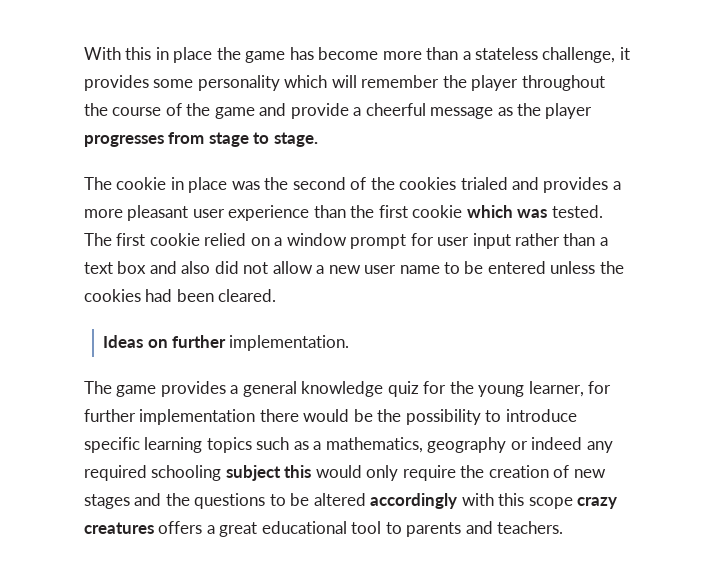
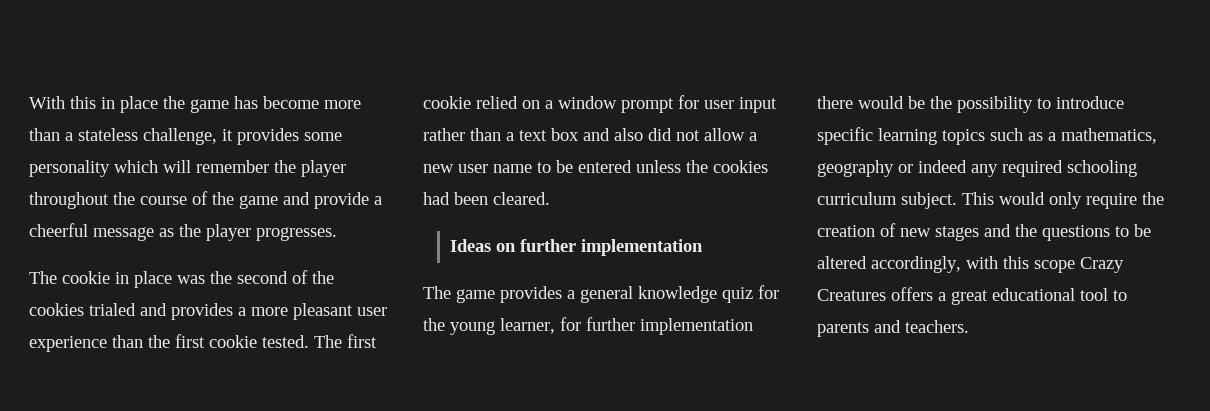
- With this in place the game has become more than a stateless challenge, it provides some personality which will remember the player throughout the course of the game and provide a cheerful message as the player progresses from stage to stage.
+ With this in place the game has become more than a stateless challenge, it provides some personality which will remember the player throughout the course of the game and provide a cheerful message as the player progresses.
- The cookie in place was the second of the cookies trialed and provides a more pleasant user experience than the first cookie which was tested.
+ The cookie in place was the second of the cookies trialed and provides a more pleasant user experience than the first cookie tested.
- Ideas on further implementation.
+ Ideas on further implementation
- The game provides a general knowledge quiz for the young learner, for further implementation there would be the possibility to introduce specific learning topics such as a mathematics, geography or indeed any required schooling subject this would only require the creation of new stages and the questions to be altered accordingly with this scope crazy creatures offers a great educational tool to parents and teachers.
+ The game provides a general knowledge quiz for the young learner, for further implementation there would be the possibility to introduce specific learning topics such as a mathematics, geography or indeed any required schooling curriculum subject. This would only require the creation of new stages and the questions to be altered accordingly, with this scope Crazy Creatures offers a great educational tool to parents and teachers.

